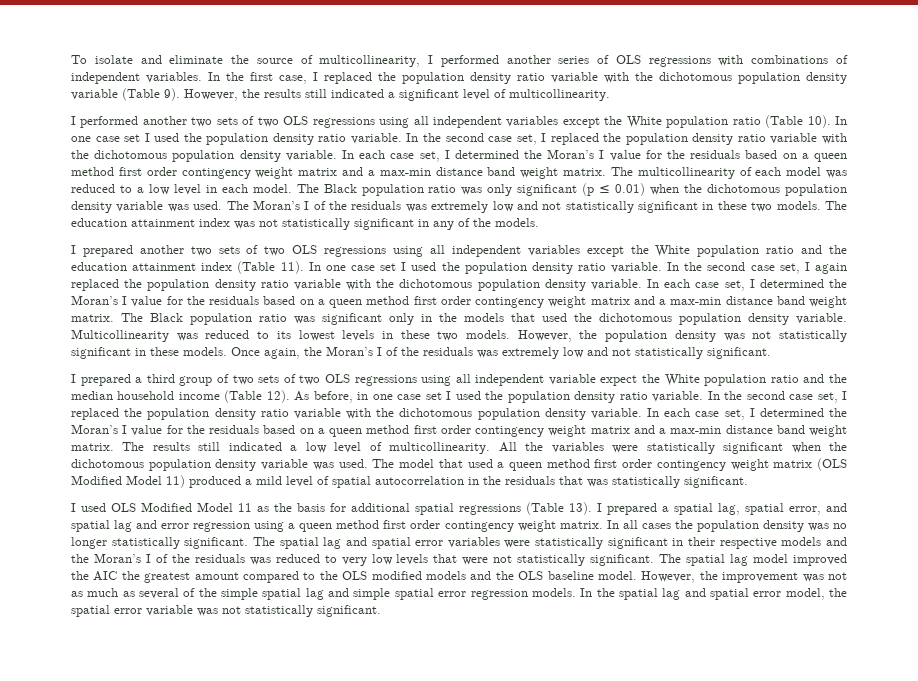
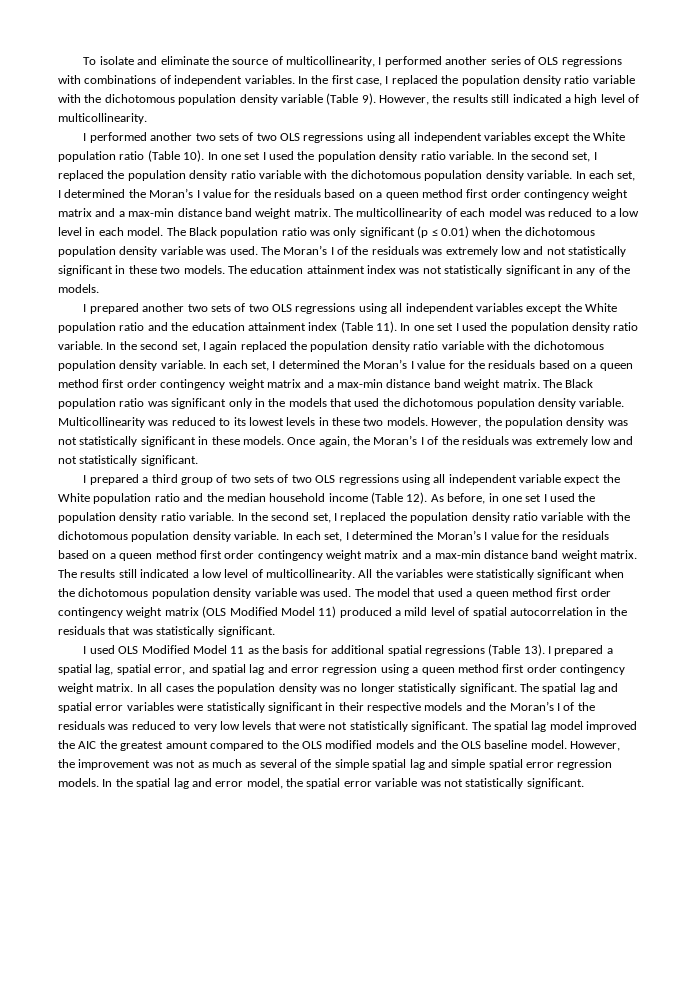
- However, the results still indicated a significant level of multicollinearity.
+ However, the results still indicated a high level of multicollinearity.
- I performed another two sets of two OLS regressions using all independent variables except the White population ratio (Table 10). In one case set I used the population density ratio variable. In the second case set, I replaced the population density ratio variable with the dichotomous population density variable. In each case set, I determined the Moran’s I value for the residuals based on a queen method first order contingency weight matrix and a max-min distance band weight matrix.
+ I performed another two sets of two OLS regressions using all independent variables except the White population ratio (Table 10). In one set I used the population density ratio variable. In the second set, I replaced the population density ratio variable with the dichotomous population density variable. In each set, I determined the Moran’s I value for the residuals based on a queen method first order contingency weight matrix and a max-min distance band weight matrix.
- I prepared another two sets of two OLS regressions using all independent variables except the White population ratio and the education attainment index (Table 11). In one case set I used the population density ratio variable.
+ I prepared another two sets of two OLS regressions using all independent variables except the White population ratio and the education attainment index (Table 11). In one set I used the population density ratio variable.
- In the second case set, I again replaced the population density ratio variable with the dichotomous population density variable. In each case set, I determined the Moran’s I value for the residuals based on a queen method first order contingency weight matrix and a max-min distance band weight matrix.
+ In the second set, I again replaced the population density ratio variable with the dichotomous population density variable. In each set, I determined the Moran’s I value for the residuals based on a queen method first order contingency weight matrix and a max-min distance band weight matrix.
- As before, in one case set I used the population density ratio variable. In the second case set, I replaced the population density ratio variable with the dichotomous population density variable. In each case set, I determined the Moran’s I value for the residuals based on a queen method first order contingency weight matrix and a max-min distance band weight matrix.
+ As before, in one set I used the population density ratio variable. In the second set, I replaced the population density ratio variable with the dichotomous population density variable. In each set, I determined the Moran’s I value for the residuals based on a queen method first order contingency weight matrix and a max-min distance band weight matrix.
- In the spatial lag and spatial error model, the spatial error variable was not statistically significant.
+ In the spatial lag and error model, the spatial error variable was not statistically significant.

